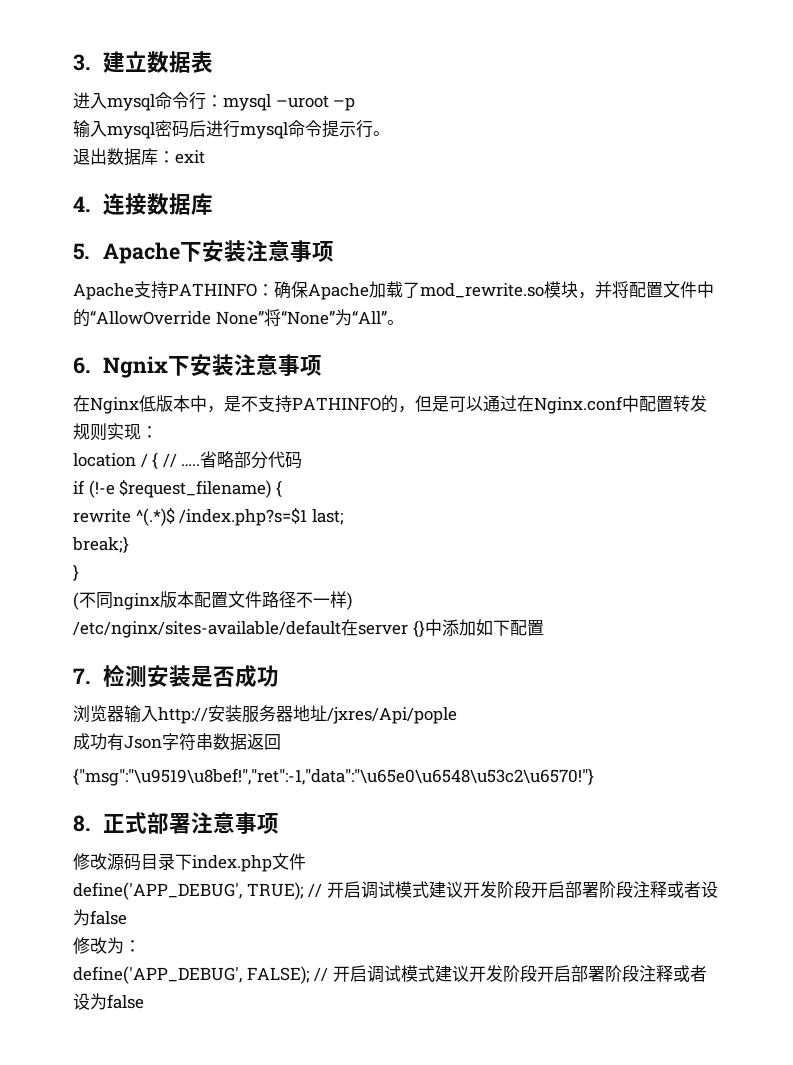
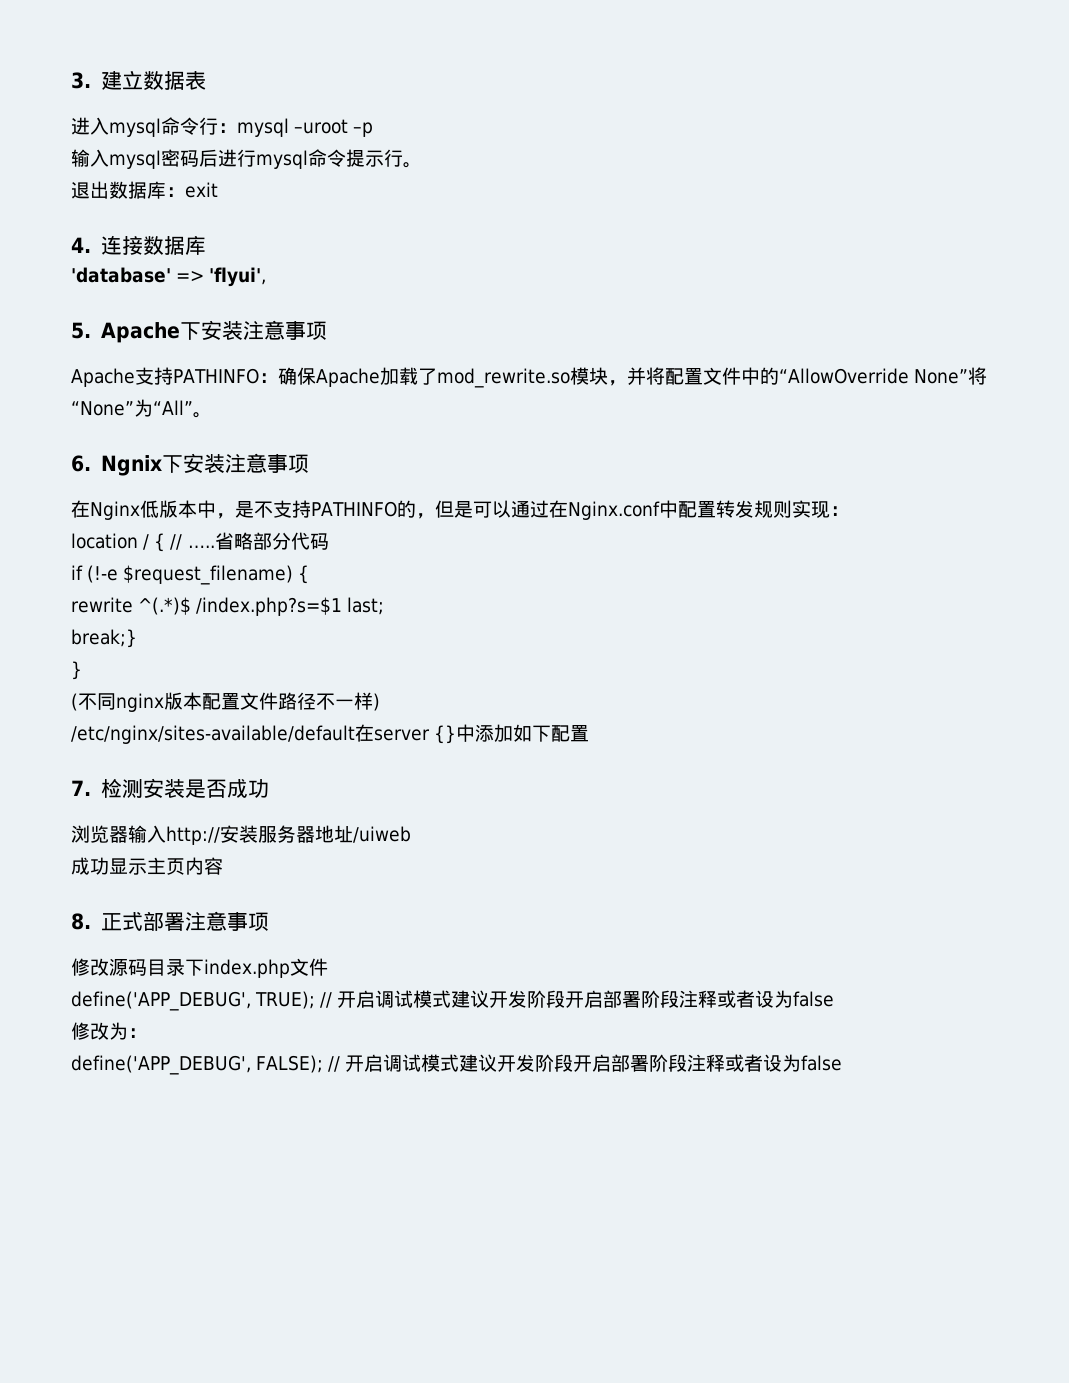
+ 'database' => 'flyui',
- 浏览器输入http://安装服务器地址/jxres/Api/pople
- 成功有Json字符串数据返回
- {"msg":"\u9519\u8bef!","ret":-1,"data":"\u65e0\u6548\u53c2\u6570!"}
+ 浏览器输入http://安装服务器地址/uiweb
+ 成功显示主页内容

